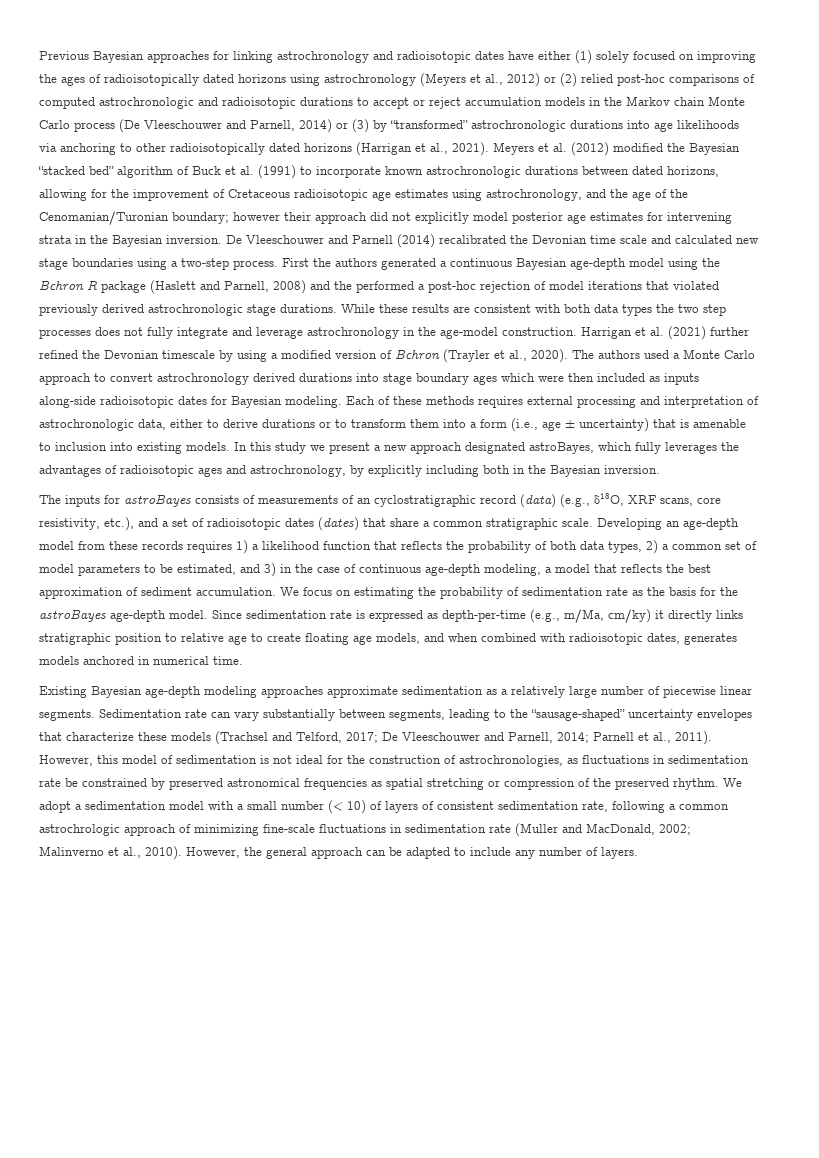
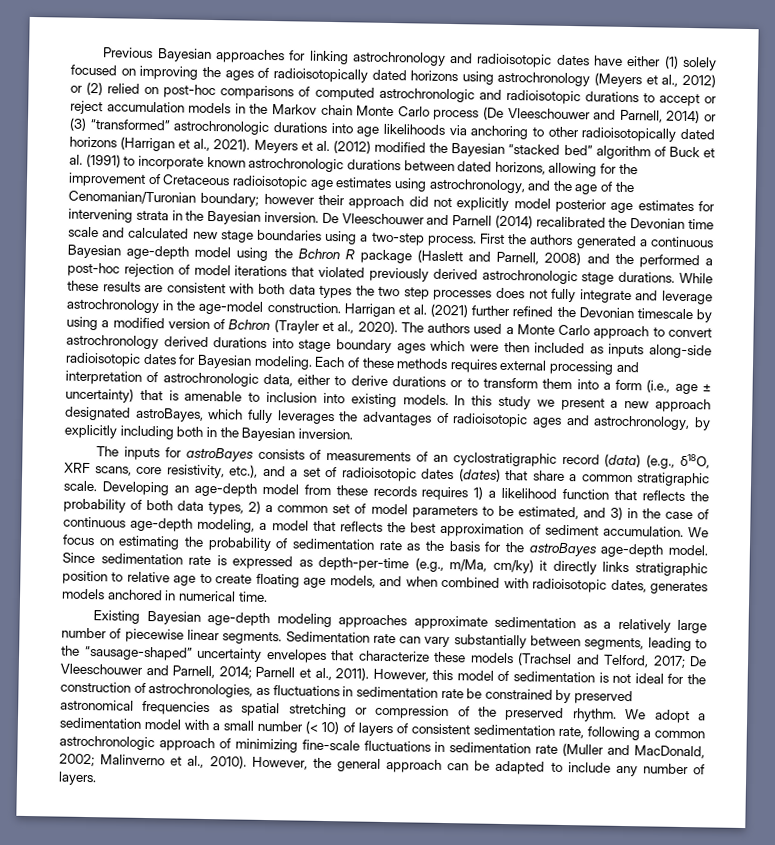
- Previous Bayesian approaches for linking astrochronology and radioisotopic dates have either (1) solely focused on improving the ages of radioisotopically dated horizons using astrochronology (Meyers et al., 2012) or (2) relied post-hoc comparisons of computed astrochronologic and radioisotopic durations to accept or reject accumulation models in the Markov chain Monte Carlo process (De Vleeschouwer and Parnell, 2014) or (3) by “transformed” astrochronologic durations into age likelihoods via anchoring to other radioisotopically dated horizons (Harrigan et al., 2021).
+ Previous Bayesian approaches for linking astrochronology and radioisotopic dates have either (1) solely focused on improving the ages of radioisotopically dated horizons using astrochronology (Meyers et al., 2012) or (2) relied on post-hoc comparisons of computed astrochronologic and radioisotopic durations to accept or reject accumulation models in the Markov chain Monte Carlo process (De Vleeschouwer and Parnell, 2014) or (3) “transformed” astrochronologic durations into age likelihoods via anchoring to other radioisotopically dated horizons (Harrigan et al., 2021).
- We adopt a sedimentation model with a small number (< 10) of layers of consistent sedimentation rate, following a common astrochrologic approach of minimizing fine-scale fluctuations in sedimentation rate (Muller and MacDonald, 2002; Malinverno et al., 2010).
+ We adopt a sedimentation model with a small number (< 10) of layers of consistent sedimentation rate, following a common astrochronologic approach of minimizing fine-scale fluctuations in sedimentation rate (Muller and MacDonald, 2002; Malinverno et al., 2010).

